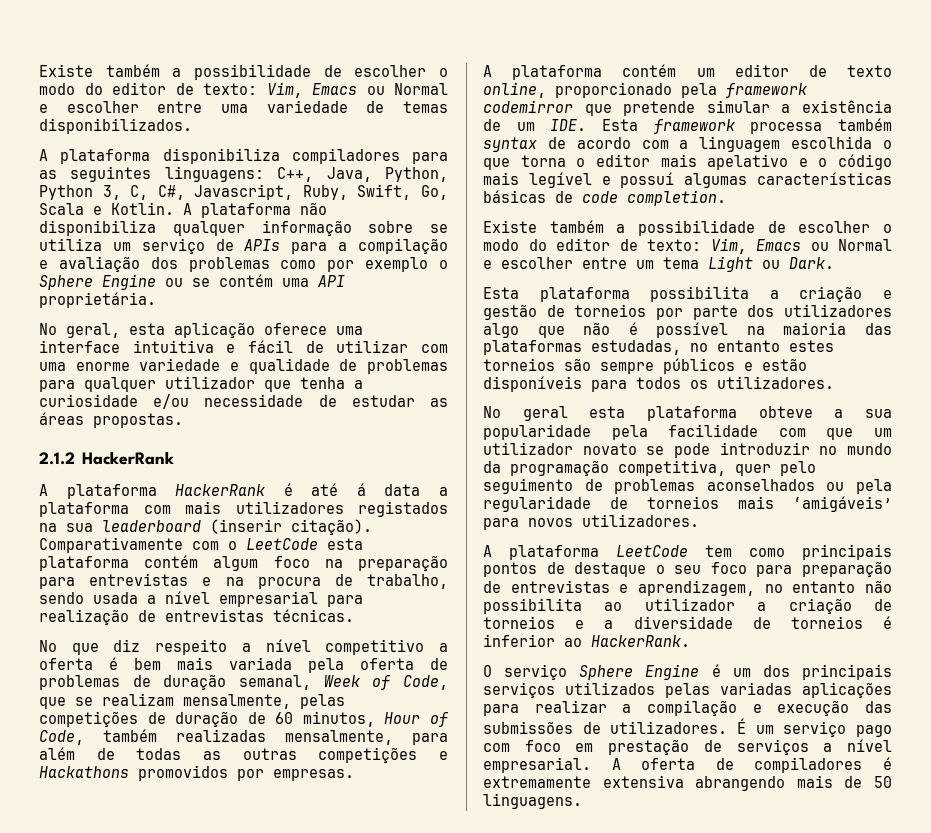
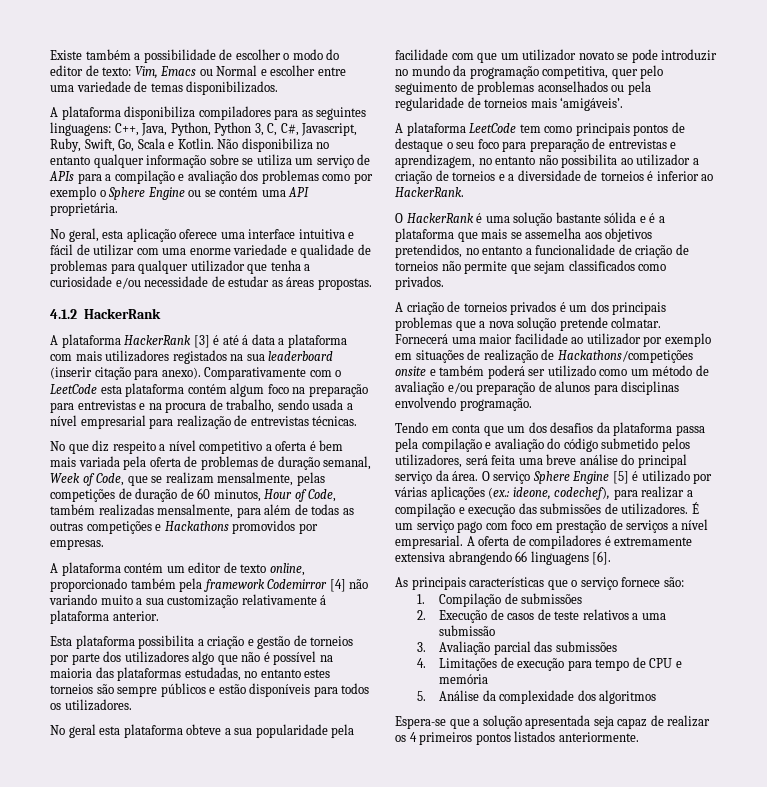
- A plataforma não disponibiliza qualquer informação sobre se utiliza um serviço de APIs para a compilação e avaliação dos problemas como por exemplo o Sphere Engine ou se contém uma API proprietária.
+ Não disponibiliza no entanto qualquer informação sobre se utiliza um serviço de APIs para a compilação e avaliação dos problemas como por exemplo o Sphere Engine ou se contém uma API proprietária.
- 2.1.2 HackerRank
+ 4.1.2 HackerRank
- A plataforma HackerRank é até á data a plataforma com mais utilizadores registados na sua leaderboard (inserir citação).
+ A plataforma HackerRank [3] é até á data a plataforma com mais utilizadores registados na sua leaderboard (inserir citação para anexo).
- A plataforma contém um editor de texto online, proporcionado pela framework codemirror que pretende simular a existência de um IDE. Esta framework processa também syntax de acordo com a linguagem escolhida o que torna o editor mais apelativo e o código mais legível e possuí algumas características básicas de code completion.
- Existe também a possibilidade de escolher o modo do editor de texto: Vim, Emacs ou Normal e escolher entre um tema Light ou Dark.
+ A plataforma contém um editor de texto online, proporcionado também pela framework Codemirror [4] não variando muito a sua customização relativamente á plataforma anterior.
- No geral esta plataforma obteve a sua popularidade pela facilidade com que um utilizador novato se pode introduzir no mundo da programação competitiva, quer pelo seguimento de problemas aconselhados ou pela regularidade de torneios mais ‘amigáveis’ para novos utilizadores.
+ No geral esta plataforma obteve a sua popularidade pela facilidade com que um utilizador novato se pode introduzir no mundo da programação competitiva, quer pelo seguimento de problemas aconselhados ou pela regularidade de torneios mais ‘amigáveis’.
- O serviço Sphere Engine é um dos principais serviços utilizados pelas variadas aplicações para realizar a compilação e execução das submissões de utilizadores.
+ O HackerRank é uma solução bastante sólida e é a plataforma que mais se assemelha aos objetivos pretendidos, no entanto a funcionalidade de criação de torneios não permite que sejam classificados como privados.
+ A criação de torneios privados é um dos principais problemas que a nova solução pretende colmatar. Fornecerá uma maior facilidade ao utilizador por exemplo em situações de realização de Hackathons/competições onsite e também poderá ser utilizado como um método de avaliação e/ou preparação de alunos para disciplinas envolvendo programação.
+ Tendo em conta que um dos desafios da plataforma passa pela compilação e avaliação do código submetido pelos utilizadores, será feita uma breve análise do principal serviço da área. O serviço Sphere Engine [5] é utilizado por várias aplicações (ex.: ideone, codechef), para realizar a compilação e execução das submissões de utilizadores.
- A oferta de compiladores é extremamente extensiva abrangendo mais de 50 linguagens.
+ A oferta de compiladores é extremamente extensiva abrangendo 66 linguagens [6].
+ As principais características que o serviço fornece são:
+ 1. Compilação de submissões
+ 2. Execução de casos de teste relativos a uma submissão
+ 3. Avaliação parcial das submissões
+ 4. Limitações de execução para tempo de CPU e memória
+ 5. Análise da complexidade dos algoritmos
+ Espera-se que a solução apresentada seja capaz de realizar os 4 primeiros pontos listados anteriormente.

